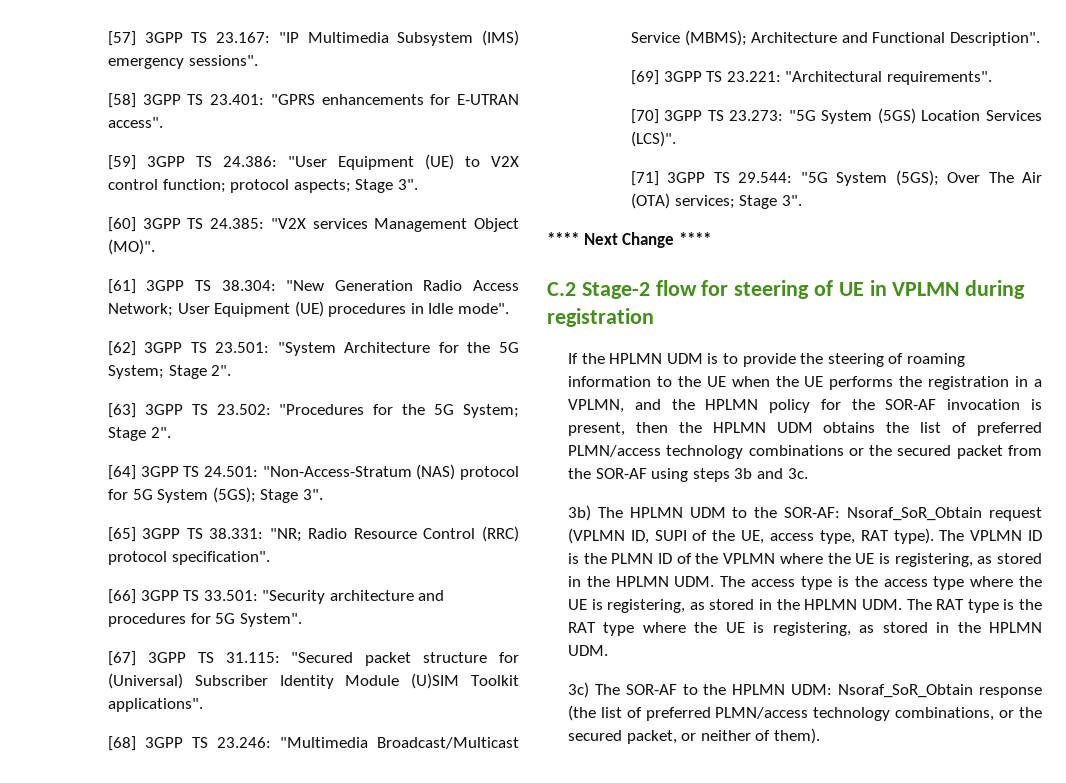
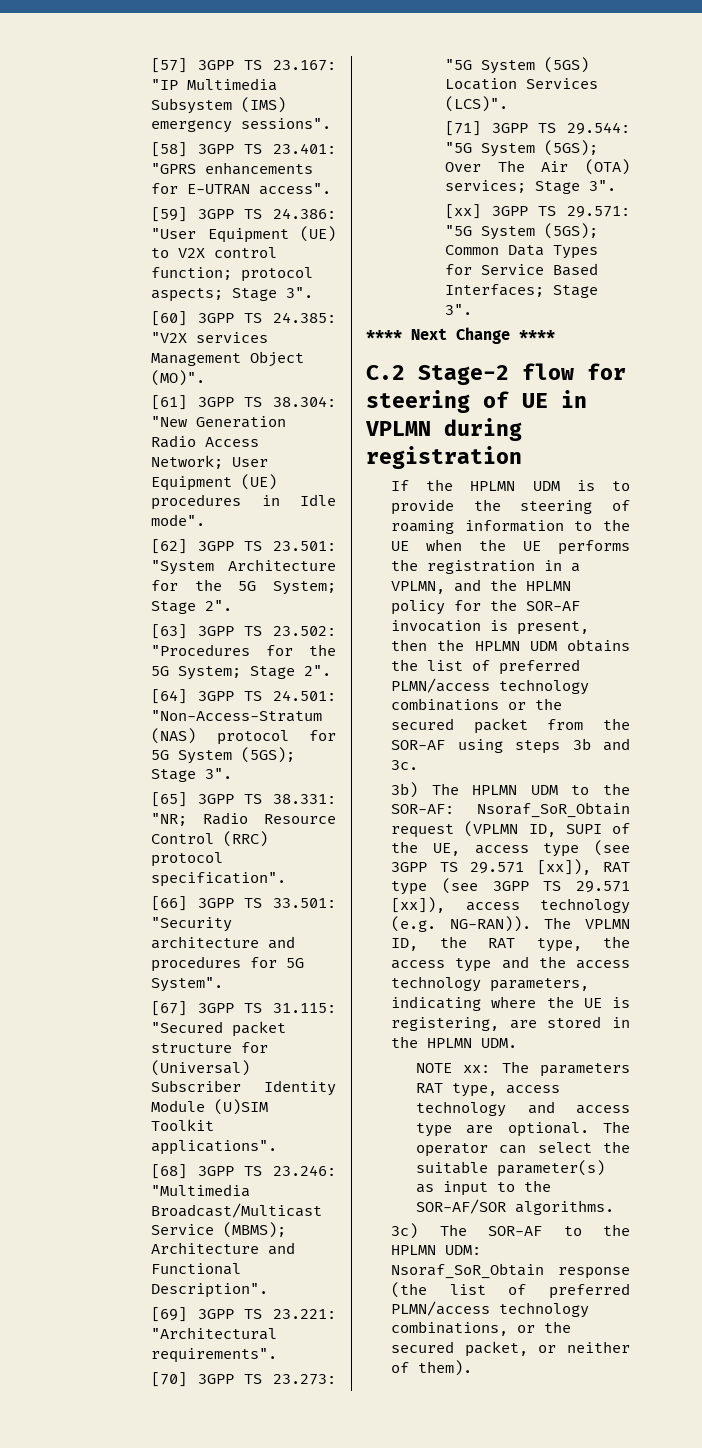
+ [xx] 3GPP TS 29.571: "5G System (5GS); Common Data Types for Service Based Interfaces; Stage 3".
- 3b) The HPLMN UDM to the SOR-AF: Nsoraf_SoR_Obtain request (VPLMN ID, SUPI of the UE, access type, RAT type). The VPLMN ID is the PLMN ID of the VPLMN where the UE is registering, as stored in the HPLMN UDM. The access type is the access type where the UE is registering, as stored in the HPLMN UDM. The RAT type is the RAT type where the UE is registering, as stored in the HPLMN UDM.
+ 3b) The HPLMN UDM to the SOR-AF: Nsoraf_SoR_Obtain request (VPLMN ID, SUPI of the UE, access type (see 3GPP TS 29.571 [xx]), RAT type (see 3GPP TS 29.571 [xx]), access technology (e.g. NG-RAN)). The VPLMN ID, the RAT type, the access type and the access technology parameters, indicating where the UE is registering, are stored in the HPLMN UDM.
+ NOTE xx: The parameters RAT type, access technology and access type are optional. The operator can select the suitable parameter(s) as input to the SOR-AF/SOR algorithms.

